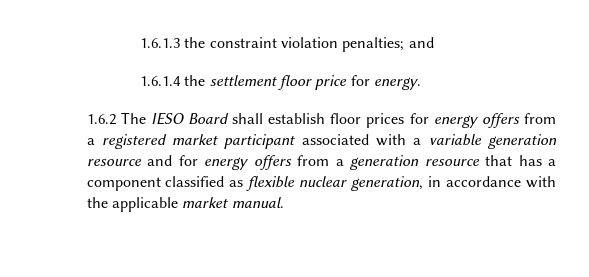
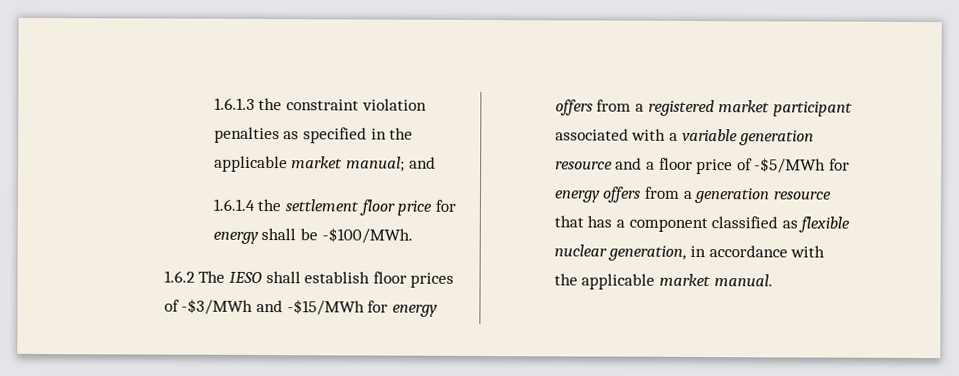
- 1.6.1.3 the constraint violation penalties; and
+ 1.6.1.3 the constraint violation penalties as specified in the applicable market manual; and
- 1.6.1.4 the settlement floor price for energy.
+ 1.6.1.4 the settlement floor price for energy shall be -$100/MWh.
- 1.6.2 The IESO Board shall establish floor prices for energy offers from a registered market participant associated with a variable generation resource and for energy offers from a generation resource that has a component classified as flexible nuclear generation, in accordance with the applicable market manual.
+ 1.6.2 The IESO shall establish floor prices of -$3/MWh and -$15/MWh for energy offers from a registered market participant associated with a variable generation resource and a floor price of -$5/MWh for energy offers from a generation resource that has a component classified as flexible nuclear generation, in accordance with the applicable market manual.

